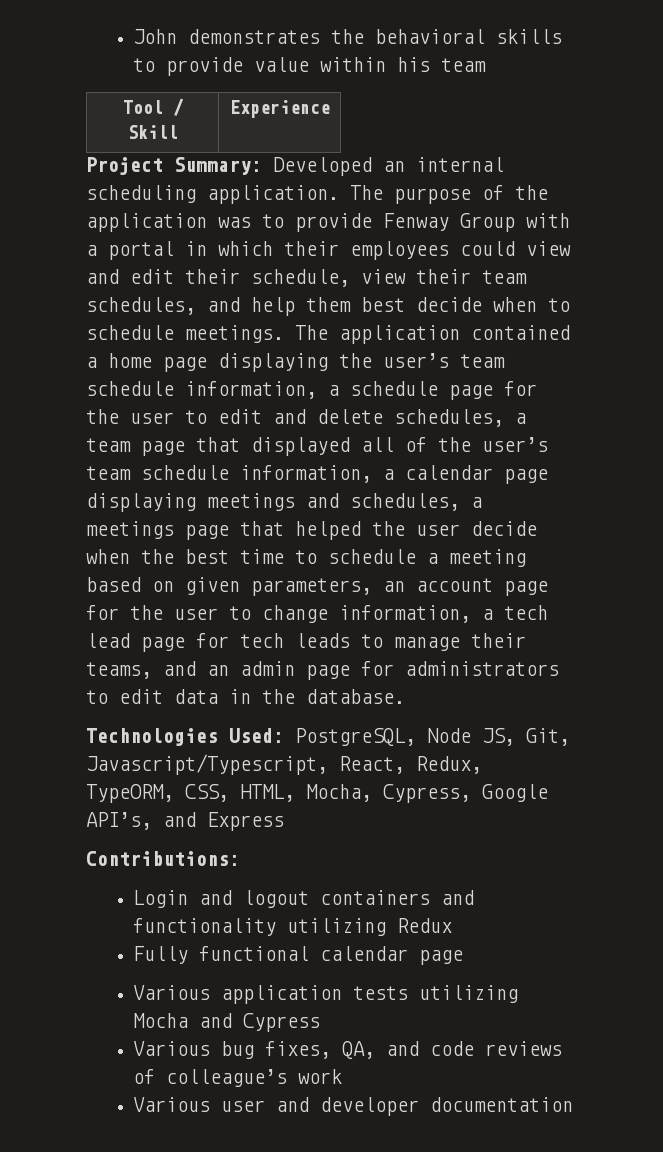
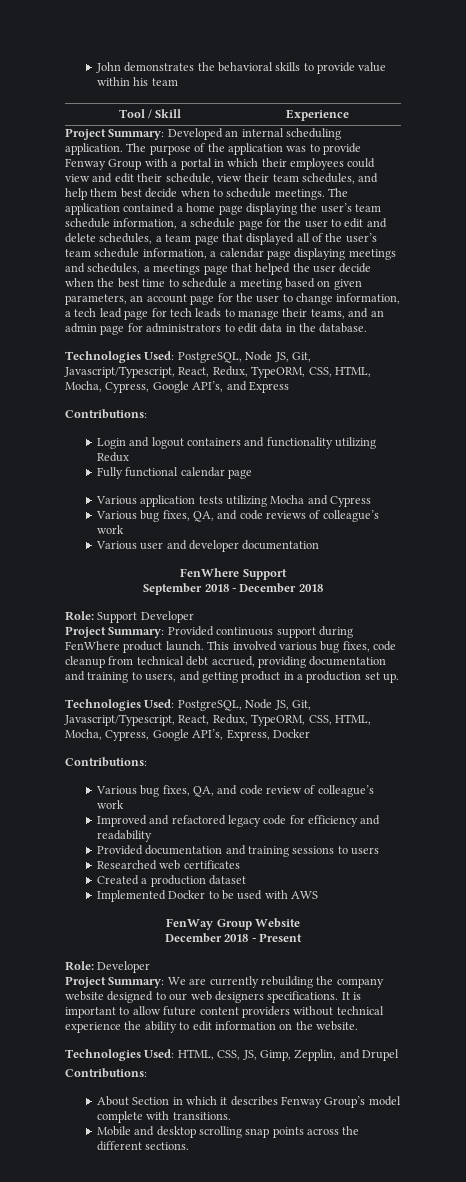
+ FenWhere Support
+ September 2018 - December 2018
+ Role: Support Developer
+ Project Summary: Provided continuous support during FenWhere product launch. This involved various bug fixes, code cleanup from technical debt accrued, providing documentation and training to users, and getting product in a production set up.
+ Technologies Used: PostgreSQL, Node JS, Git, Javascript/Typescript, React, Redux, TypeORM, CSS, HTML, Mocha, Cypress, Google API’s, Express, Docker
+ Contributions:
+ Various bug fixes, QA, and code review of colleague’s work
+ Improved and refactored legacy code for efficiency and readability
+ Provided documentation and training sessions to users
+ Researched web certificates
+ Created a production dataset
+ Implemented Docker to be used with AWS
+ FenWay Group Website
+ December 2018 - Present
+ Role: Developer
+ Project Summary: We are currently rebuilding the company website designed to our web designers specifications. It is important to allow future content providers without technical experience the ability to edit information on the website.
+ Technologies Used: HTML, CSS, JS, Gimp, Zepplin, and Drupel
+ Contributions:
+ About Section in which it describes Fenway Group’s model complete with transitions.
+ Mobile and desktop scrolling snap points across the different sections.

